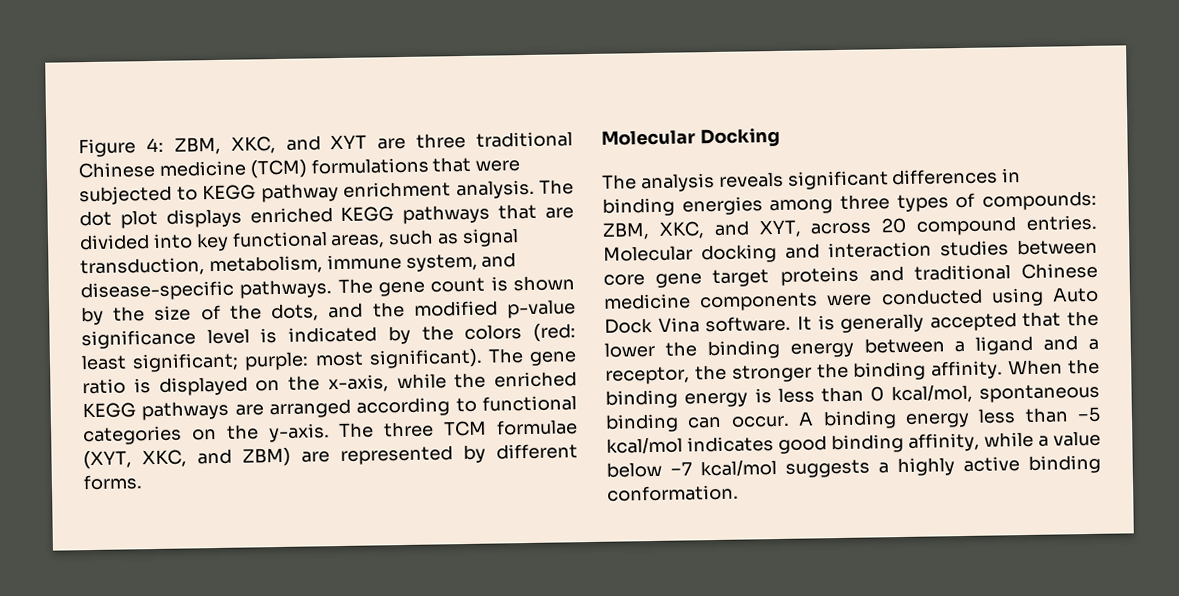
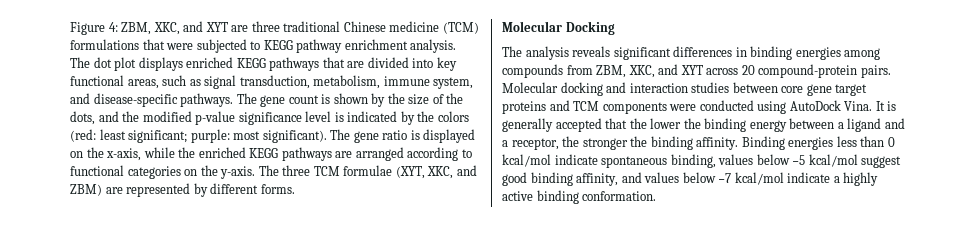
- The analysis reveals significant differences in binding energies among three types of compounds: ZBM, XKC, and XYT, across 20 compound entries.
+ The analysis reveals significant differences in binding energies among compounds from ZBM, XKC, and XYT across 20 compound-protein pairs.
- Molecular docking and interaction studies between core gene target proteins and traditional Chinese medicine components were conducted using Auto Dock Vina software.
+ Molecular docking and interaction studies between core gene target proteins and TCM components were conducted using AutoDock Vina.
- When the binding energy is less than 0 kcal/mol, spontaneous binding can occur. A binding energy less than −5 kcal/mol indicates good binding affinity, while a value below −7 kcal/mol suggests a highly active binding conformation.
+ Binding energies less than 0 kcal/mol indicate spontaneous binding, values below −5 kcal/mol suggest good binding affinity, and values below −7 kcal/mol indicate a highly active binding conformation.

